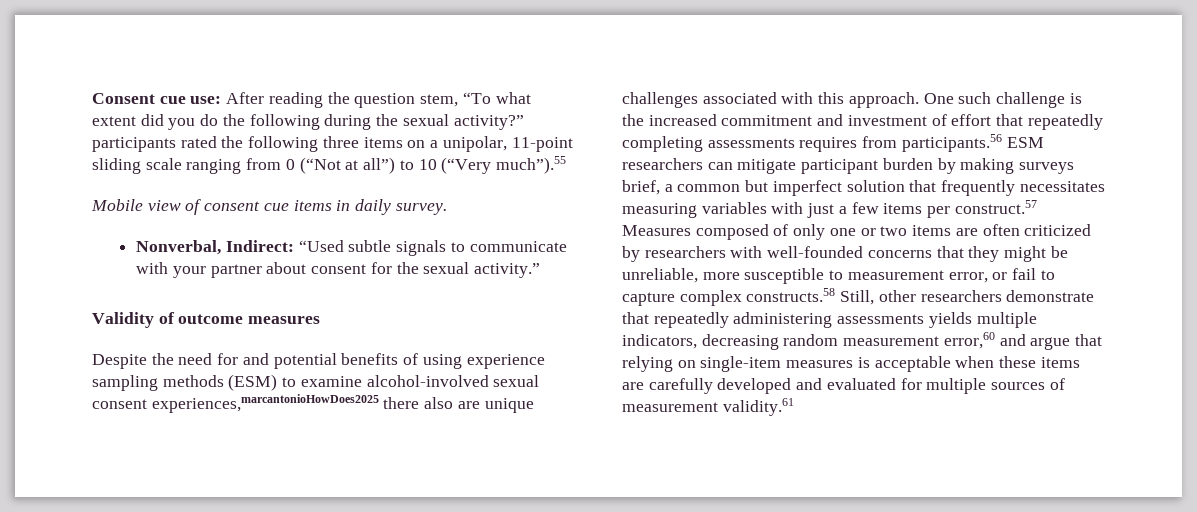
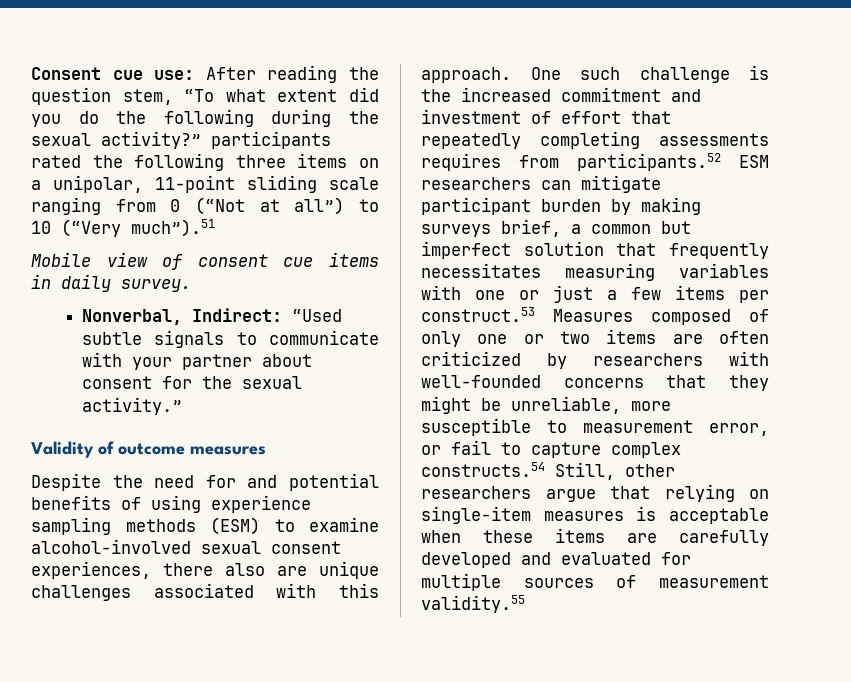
- Consent cue use: After reading the question stem, “To what extent did you do the following during the sexual activity?” participants rated the following three items on a unipolar, 11-point sliding scale ranging from 0 (“Not at all”) to 10 (“Very much”).55
+ Consent cue use: After reading the question stem, “To what extent did you do the following during the sexual activity?” participants rated the following three items on a unipolar, 11-point sliding scale ranging from 0 (“Not at all”) to 10 (“Very much”).51
- Despite the need for and potential benefits of using experience sampling methods (ESM) to examine alcohol-involved sexual consent experiences,marcantonioHowDoes2025 there also are unique challenges associated with this approach.
+ Despite the need for and potential benefits of using experience sampling methods (ESM) to examine alcohol-involved sexual consent experiences, there also are unique challenges associated with this approach.
- One such challenge is the increased commitment and investment of effort that repeatedly completing assessments requires from participants.56 ESM researchers can mitigate participant burden by making surveys brief, a common but imperfect solution that frequently necessitates measuring variables with just a few items per construct.57 Measures composed of only one or two items are often criticized by researchers with well-founded concerns that they might be unreliable, more susceptible to measurement error, or fail to capture complex constructs.58 Still, other researchers demonstrate that repeatedly administering assessments yields multiple indicators, decreasing random measurement error,60 and argue that relying on single-item measures is acceptable when these items are carefully developed and evaluated for multiple sources of measurement validity.61
+ One such challenge is the increased commitment and investment of effort that repeatedly completing assessments requires from participants.52 ESM researchers can mitigate participant burden by making surveys brief, a common but imperfect solution that frequently necessitates measuring variables with one or just a few items per construct.53 Measures composed of only one or two items are often criticized by researchers with well-founded concerns that they might be unreliable, more susceptible to measurement error, or fail to capture complex constructs.54 Still, other researchers argue that relying on single-item measures is acceptable when these items are carefully developed and evaluated for multiple sources of measurement validity.55

